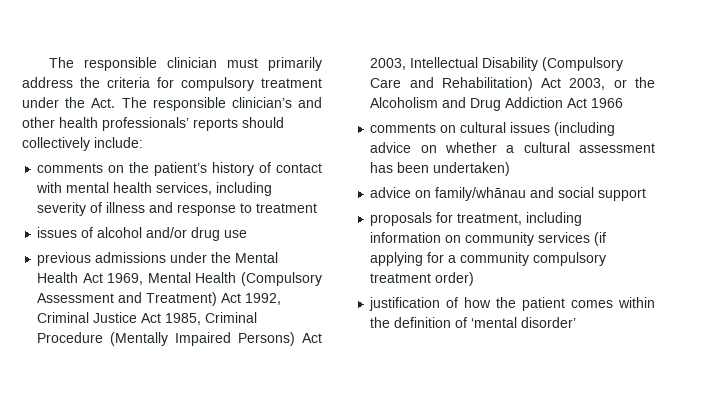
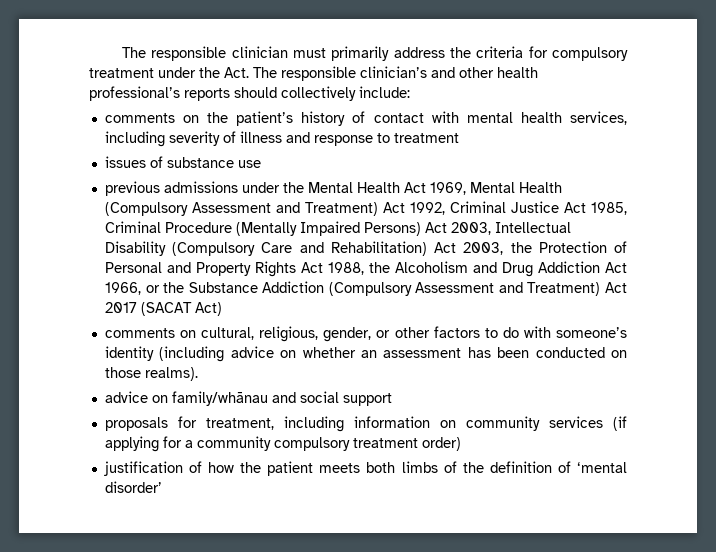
- The responsible clinician must primarily address the criteria for compulsory treatment under the Act. The responsible clinician’s and other health professionals’ reports should collectively include:
+ The responsible clinician must primarily address the criteria for compulsory treatment under the Act. The responsible clinician’s and other health professional’s reports should collectively include:
- issues of alcohol and/or drug use
+ issues of substance use
- previous admissions under the Mental Health Act 1969, Mental Health (Compulsory Assessment and Treatment) Act 1992, Criminal Justice Act 1985, Criminal Procedure (Mentally Impaired Persons) Act 2003, Intellectual Disability (Compulsory Care and Rehabilitation) Act 2003, or the Alcoholism and Drug Addiction Act 1966
- comments on cultural issues (including advice on whether a cultural assessment has been undertaken)
+ previous admissions under the Mental Health Act 1969, Mental Health (Compulsory Assessment and Treatment) Act 1992, Criminal Justice Act 1985, Criminal Procedure (Mentally Impaired Persons) Act 2003, Intellectual Disability (Compulsory Care and Rehabilitation) Act 2003, the Protection of Personal and Property Rights Act 1988, the Alcoholism and Drug Addiction Act 1966, or the Substance Addiction (Compulsory Assessment and Treatment) Act 2017 (SACAT Act)
+ comments on cultural, religious, gender, or other factors to do with someone’s identity (including advice on whether an assessment has been conducted on those realms).
- justification of how the patient comes within the definition of ‘mental disorder’
+ justification of how the patient meets both limbs of the definition of ‘mental disorder’

